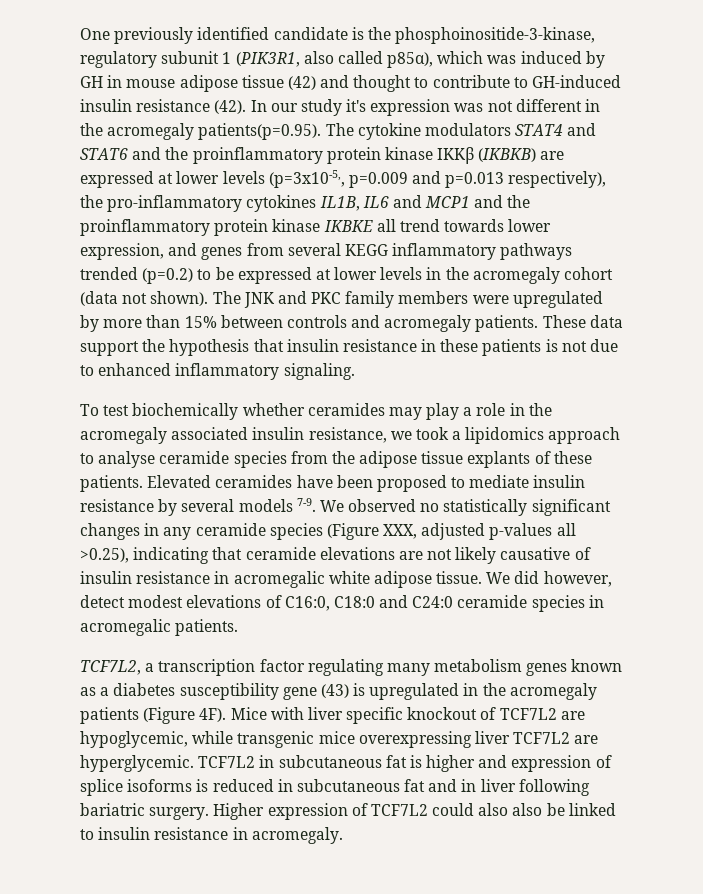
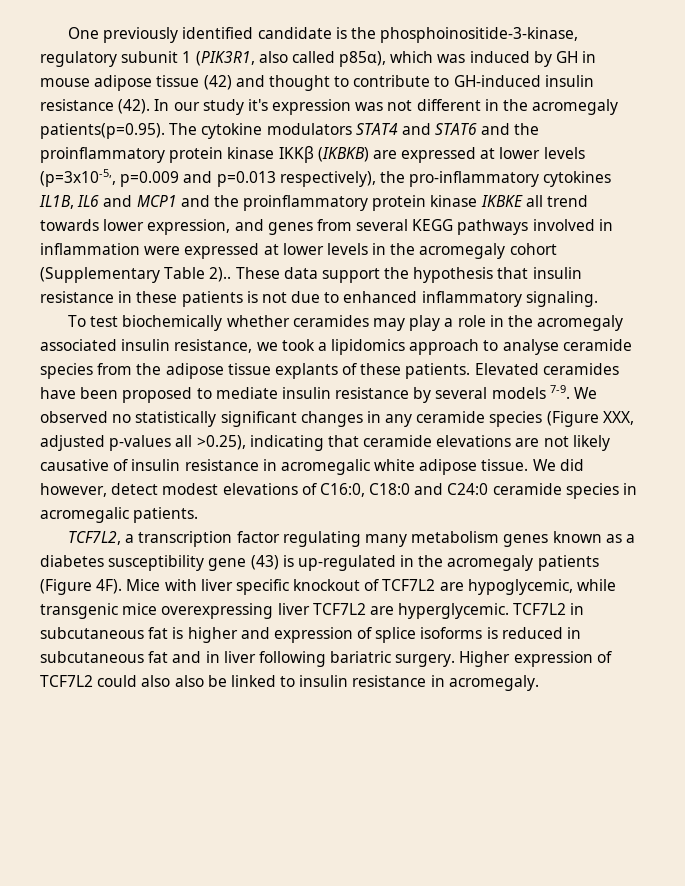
- In our study it's expression was not different in the acromegaly patients(p=0.95). The cytokine modulators STAT4 and STAT6 and the proinflammatory protein kinase IKKβ (IKBKB) are expressed at lower levels (p=3x10-5,, p=0.009 and p=0.013 respectively), the pro-inflammatory cytokines IL1B, IL6 and MCP1 and the proinflammatory protein kinase IKBKE all trend towards lower expression, and genes from several KEGG inflammatory pathways trended (p=0.2) to be expressed at lower levels in the acromegaly cohort (data not shown). The JNK and PKC family members were upregulated by more than 15% between controls and acromegaly patients.
+ In our study it's expression was not different in the acromegaly patients(p=0.95). The cytokine modulators STAT4 and STAT6 and the proinflammatory protein kinase IKKβ (IKBKB) are expressed at lower levels (p=3x10-5,, p=0.009 and p=0.013 respectively), the pro-inflammatory cytokines IL1B, IL6 and MCP1 and the proinflammatory protein kinase IKBKE all trend towards lower expression, and genes from several KEGG pathways involved in inflammation were expressed at lower levels in the acromegaly cohort (Supplementary Table 2)..
- TCF7L2, a transcription factor regulating many metabolism genes known as a diabetes susceptibility gene (43) is upregulated in the acromegaly patients (Figure 4F).
+ TCF7L2, a transcription factor regulating many metabolism genes known as a diabetes susceptibility gene (43) is up-regulated in the acromegaly patients (Figure 4F).

